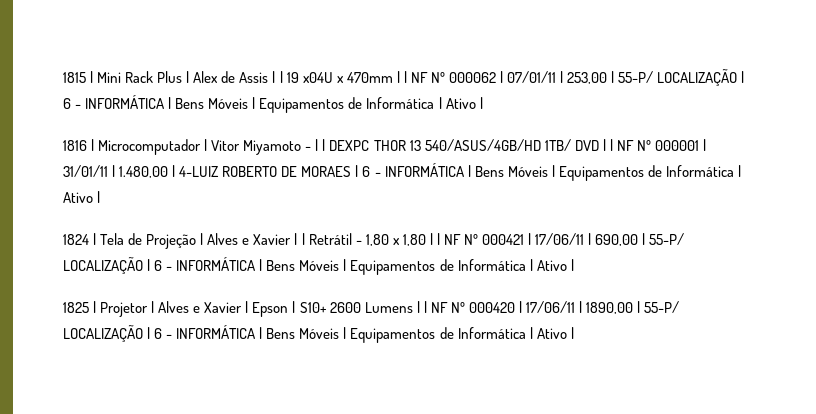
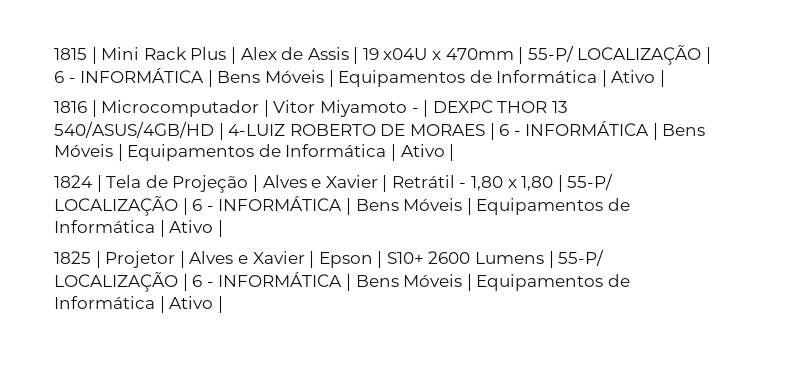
- 1815 | Mini Rack Plus | Alex de Assis | | 19 x04U x 470mm | | NF Nº 000062 | 07/01/11 | 253,00 | 55-P/ LOCALIZAÇÃO | 6 - INFORMÁTICA | Bens Móveis | Equipamentos de Informática | Ativo |
+ 1815 | Mini Rack Plus | Alex de Assis | 19 x04U x 470mm | 55-P/ LOCALIZAÇÃO | 6 - INFORMÁTICA | Bens Móveis | Equipamentos de Informática | Ativo |
- 1816 | Microcomputador | Vitor Miyamoto - | | DEXPC THOR 13 540/ASUS/4GB/HD 1TB/ DVD | | NF Nº 000001 | 31/01/11 | 1.480,00 | 4-LUIZ ROBERTO DE MORAES | 6 - INFORMÁTICA | Bens Móveis | Equipamentos de Informática | Ativo |
+ 1816 | Microcomputador | Vitor Miyamoto - | DEXPC THOR 13 540/ASUS/4GB/HD | 4-LUIZ ROBERTO DE MORAES | 6 - INFORMÁTICA | Bens Móveis | Equipamentos de Informática | Ativo |
- 1824 | Tela de Projeção | Alves e Xavier | | Retrátil - 1,80 x 1,80 | | NF Nº 000421 | 17/06/11 | 690,00 | 55-P/ LOCALIZAÇÃO | 6 - INFORMÁTICA | Bens Móveis | Equipamentos de Informática | Ativo |
+ 1824 | Tela de Projeção | Alves e Xavier | Retrátil - 1,80 x 1,80 | 55-P/ LOCALIZAÇÃO | 6 - INFORMÁTICA | Bens Móveis | Equipamentos de Informática | Ativo |
- 1825 | Projetor | Alves e Xavier | Epson | S10+ 2600 Lumens | | NF Nº 000420 | 17/06/11 | 1890,00 | 55-P/ LOCALIZAÇÃO | 6 - INFORMÁTICA | Bens Móveis | Equipamentos de Informática | Ativo |
+ 1825 | Projetor | Alves e Xavier | Epson | S10+ 2600 Lumens | 55-P/ LOCALIZAÇÃO | 6 - INFORMÁTICA | Bens Móveis | Equipamentos de Informática | Ativo |

